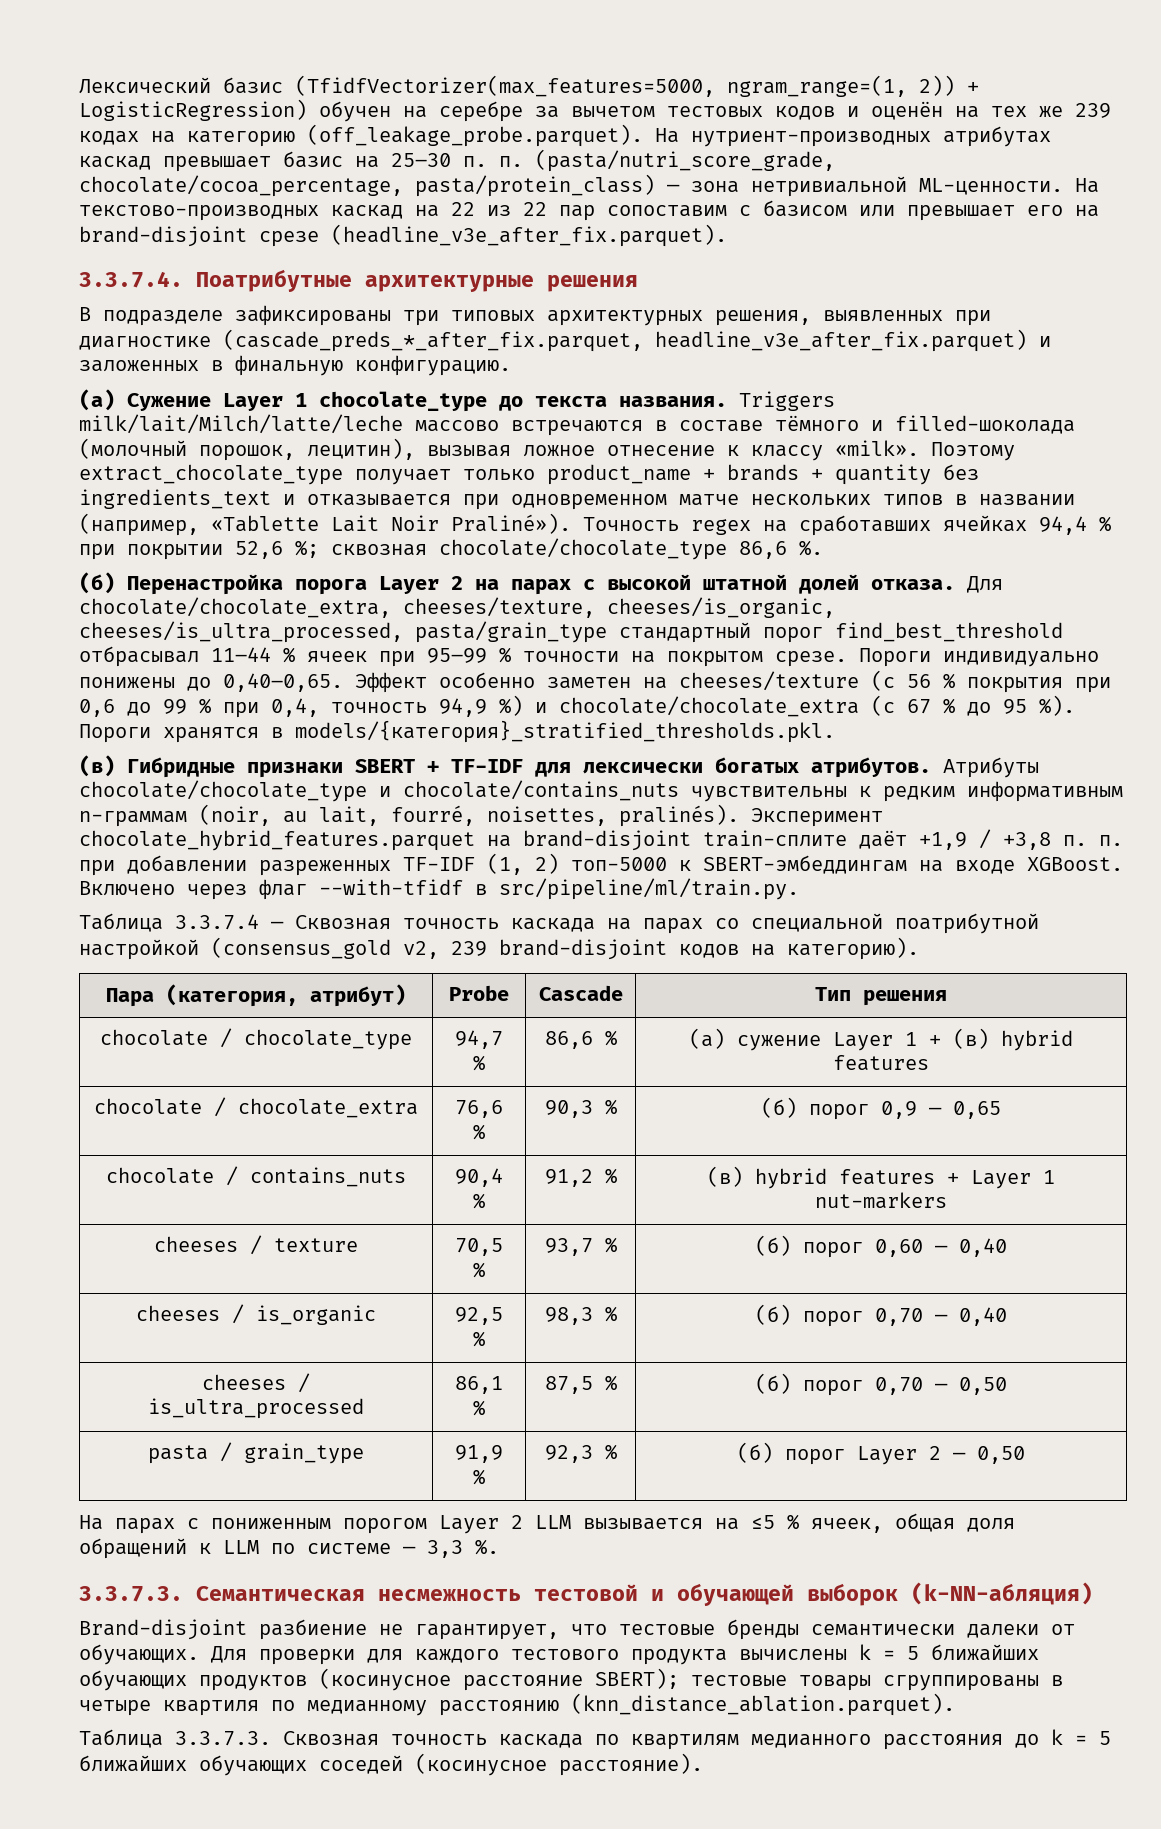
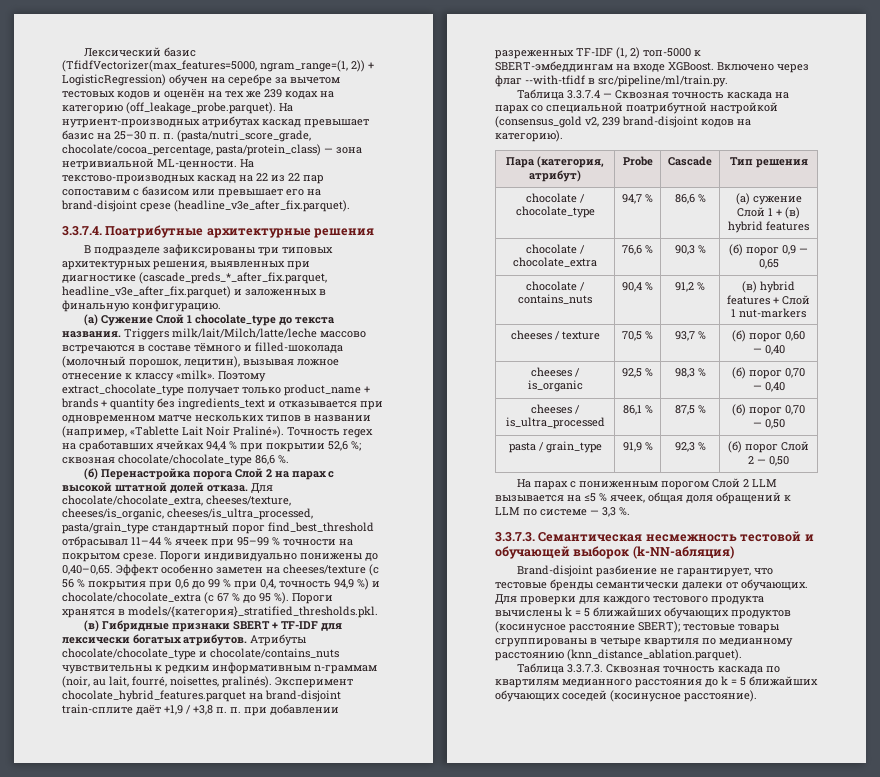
- (а) Сужение Layer 1 chocolate_type до текста названия.
+ (а) Сужение Слой 1 chocolate_type до текста названия.
- (б) Перенастройка порога Layer 2 на парах с высокой штатной долей отказа.
+ (б) Перенастройка порога Слой 2 на парах с высокой штатной долей отказа.
- chocolate / chocolate_type | 94,7 % | 86,6 % | (а) сужение Layer 1 + (в) hybrid features
+ chocolate / chocolate_type | 94,7 % | 86,6 % | (а) сужение Слой 1 + (в) hybrid features
- chocolate / contains_nuts | 90,4 % | 91,2 % | (в) hybrid features + Layer 1 nut-markers
+ chocolate / contains_nuts | 90,4 % | 91,2 % | (в) hybrid features + Слой 1 nut-markers
- pasta / grain_type | 91,9 % | 92,3 % | (б) порог Layer 2 — 0,50
+ pasta / grain_type | 91,9 % | 92,3 % | (б) порог Слой 2 — 0,50
- На парах с пониженным порогом Layer 2 LLM вызывается на ≤5 % ячеек, общая доля обращений к LLM по системе — 3,3 %.
+ На парах с пониженным порогом Слой 2 LLM вызывается на ≤5 % ячеек, общая доля обращений к LLM по системе — 3,3 %.

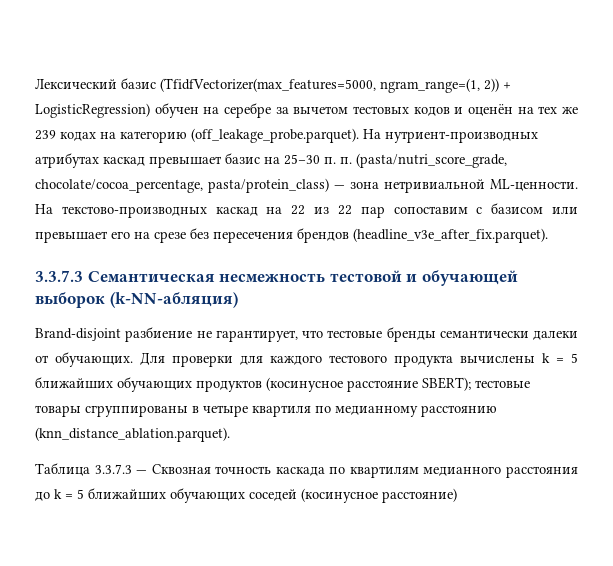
- На текстово-производных каскад на 22 из 22 пар сопоставим с базисом или превышает его на brand-disjoint срезе (headline_v3e_after_fix.parquet).
- 3.3.7.4. Поатрибутные архитектурные решения
- В подразделе зафиксированы три типовых архитектурных решения, выявленных при диагностике (cascade_preds_*_after_fix.parquet, headline_v3e_after_fix.parquet) и заложенных в финальную конфигурацию.
- (а) Сужение Слой 1 chocolate_type до текста названия. Triggers milk/lait/Milch/latte/leche массово встречаются в составе тёмного и filled-шоколада (молочный порошок, лецитин), вызывая ложное отнесение к классу «milk». Поэтому extract_chocolate_type получает только product_name + brands + quantity без ingredients_text и отказывается при одновременном матче нескольких типов в названии (например, «Tablette Lait Noir Praliné»). Точность regex на сработавших ячейках 94,4 % при покрытии 52,6 %; сквозная chocolate/chocolate_type 86,6 %.
- (б) Перенастройка порога Слой 2 на парах с высокой штатной долей отказа. Для chocolate/chocolate_extra, cheeses/texture, cheeses/is_organic, cheeses/is_ultra_processed, pasta/grain_type стандартный порог find_best_threshold отбрасывал 11–44 % ячеек при 95–99 % точности на покрытом срезе. Пороги индивидуально понижены до 0,40–0,65. Эффект особенно заметен на cheeses/texture (с 56 % покрытия при 0,6 до 99 % при 0,4, точность 94,9 %) и chocolate/chocolate_extra (с 67 % до 95 %). Пороги хранятся в models/{категория}_stratified_thresholds.pkl.
- (в) Гибридные признаки SBERT + TF-IDF для лексически богатых атрибутов. Атрибуты chocolate/chocolate_type и chocolate/contains_nuts чувствительны к редким информативным n-граммам (noir, au lait, fourré, noisettes, pralinés). Эксперимент chocolate_hybrid_features.parquet на brand-disjoint train-сплите даёт +1,9 / +3,8 п. п. при добавлении разреженных TF-IDF (1, 2) топ-5000 к SBERT-эмбеддингам на входе XGBoost. Включено через флаг --with-tfidf в src/pipeline/ml/train.py.
- Таблица 3.3.7.4 — Сквозная точность каскада на парах со специальной поатрибутной настройкой (consensus_gold v2, 239 brand-disjoint кодов на категорию).
- Пара (категория, атрибут) | Probe | Cascade | Тип решения
- chocolate / chocolate_type | 94,7 % | 86,6 % | (а) сужение Слой 1 + (в) hybrid features
- chocolate / chocolate_extra | 76,6 % | 90,3 % | (б) порог 0,9 — 0,65
- chocolate / contains_nuts | 90,4 % | 91,2 % | (в) hybrid features + Слой 1 nut-markers
- cheeses / texture | 70,5 % | 93,7 % | (б) порог 0,60 — 0,40
- cheeses / is_organic | 92,5 % | 98,3 % | (б) порог 0,70 — 0,40
- cheeses / is_ultra_processed | 86,1 % | 87,5 % | (б) порог 0,70 — 0,50
- pasta / grain_type | 91,9 % | 92,3 % | (б) порог Слой 2 — 0,50
- На парах с пониженным порогом Слой 2 LLM вызывается на ≤5 % ячеек, общая доля обращений к LLM по системе — 3,3 %.
- 3.3.7.3. Семантическая несмежность тестовой и обучающей выборок (k-NN-абляция)
+ На текстово-производных каскад на 22 из 22 пар сопоставим с базисом или превышает его на срезе без пересечения брендов (headline_v3e_after_fix.parquet).
+ 3.3.7.3 Семантическая несмежность тестовой и обучающей выборок (k-NN-абляция)
- Таблица 3.3.7.3. Сквозная точность каскада по квартилям медианного расстояния до k = 5 ближайших обучающих соседей (косинусное расстояние).
+ Таблица 3.3.7.3 — Сквозная точность каскада по квартилям медианного расстояния до k = 5 ближайших обучающих соседей (косинусное расстояние)

